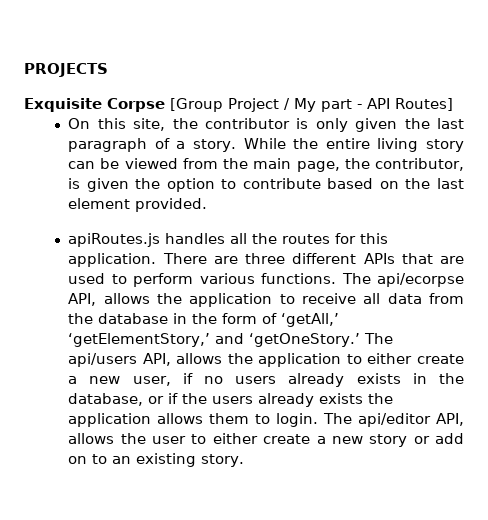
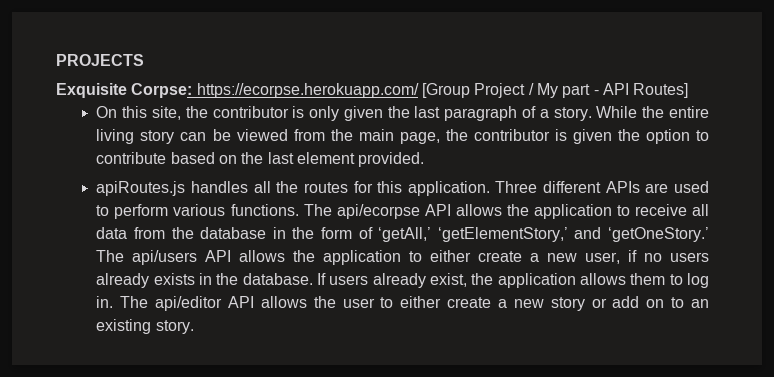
- Exquisite Corpse [Group Project / My part - API Routes]
+ Exquisite Corpse: https://ecorpse.herokuapp.com/ [Group Project / My part - API Routes]
- While the entire living story can be viewed from the main page, the contributor, is given the option to contribute based on the last element provided.
+ While the entire living story can be viewed from the main page, the contributor is given the option to contribute based on the last element provided.
- There are three different APIs that are used to perform various functions.
+ Three different APIs are used to perform various functions.
- The api/ecorpse API, allows the application to receive all data from the database in the form of ‘getAll,’ ‘getElementStory,’ and ‘getOneStory.’
+ The api/ecorpse API allows the application to receive all data from the database in the form of ‘getAll,’ ‘getElementStory,’ and ‘getOneStory.’
- The api/users API, allows the application to either create a new user, if no users already exists in the database, or if the users already exists the application allows them to login.
+ The api/users API allows the application to either create a new user, if no users already exists in the database. If users already exist, the application allows them to log in.
- The api/editor API, allows the user to either create a new story or add on to an existing story.
+ The api/editor API allows the user to either create a new story or add on to an existing story.

